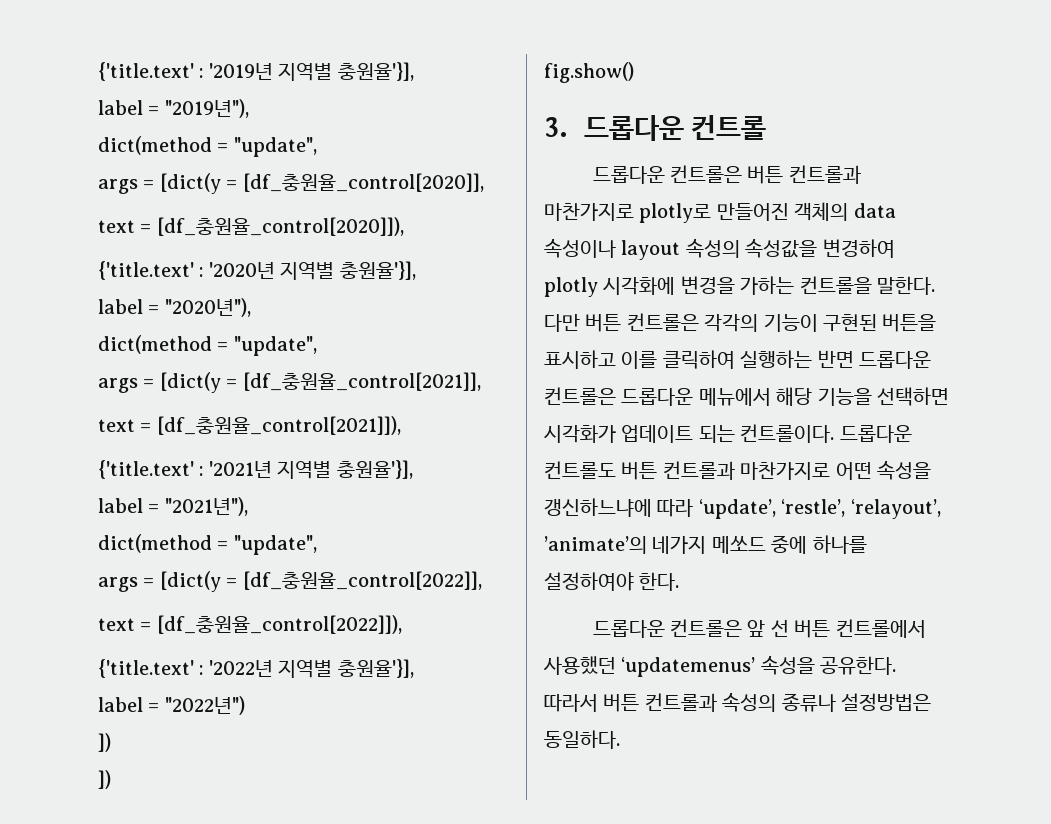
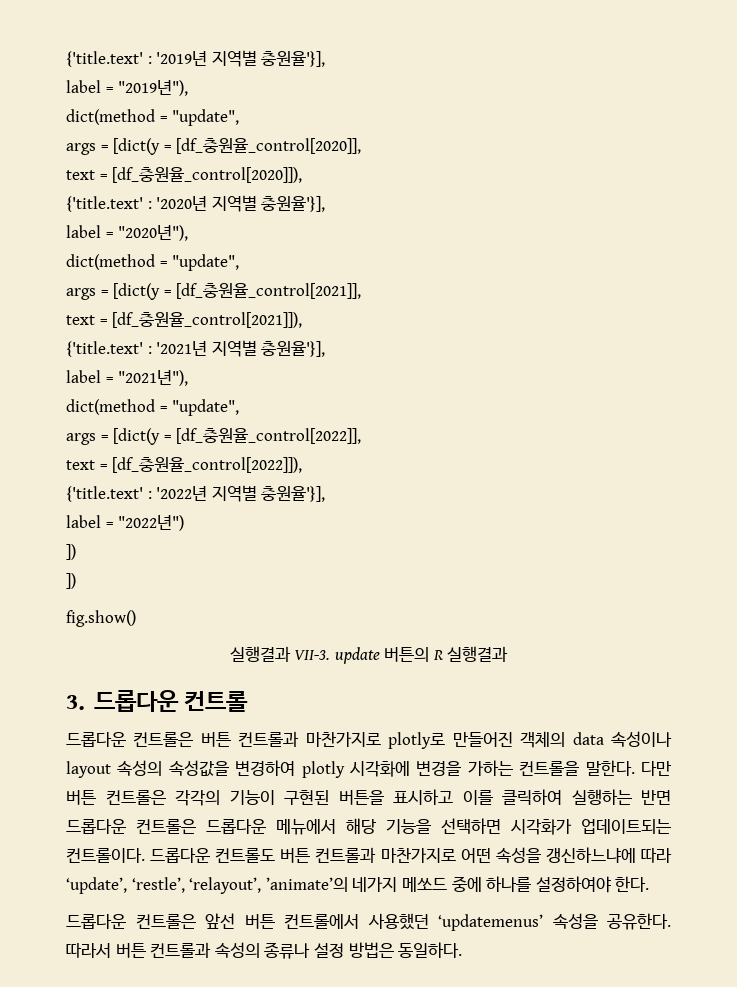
+ 실행결과 VII-3. update 버튼의 R 실행결과
- 다만 버튼 컨트롤은 각각의 기능이 구현된 버튼을 표시하고 이를 클릭하여 실행하는 반면 드롭다운 컨트롤은 드롭다운 메뉴에서 해당 기능을 선택하면 시각화가 업데이트 되는 컨트롤이다.
+ 다만 버튼 컨트롤은 각각의 기능이 구현된 버튼을 표시하고 이를 클릭하여 실행하는 반면 드롭다운 컨트롤은 드롭다운 메뉴에서 해당 기능을 선택하면 시각화가 업데이트되는 컨트롤이다.
- 드롭다운 컨트롤은 앞 선 버튼 컨트롤에서 사용했던 ‘updatemenus’ 속성을 공유한다.
+ 드롭다운 컨트롤은 앞선 버튼 컨트롤에서 사용했던 ‘updatemenus’ 속성을 공유한다.
- 따라서 버튼 컨트롤과 속성의 종류나 설정방법은 동일하다.
+ 따라서 버튼 컨트롤과 속성의 종류나 설정 방법은 동일하다.

